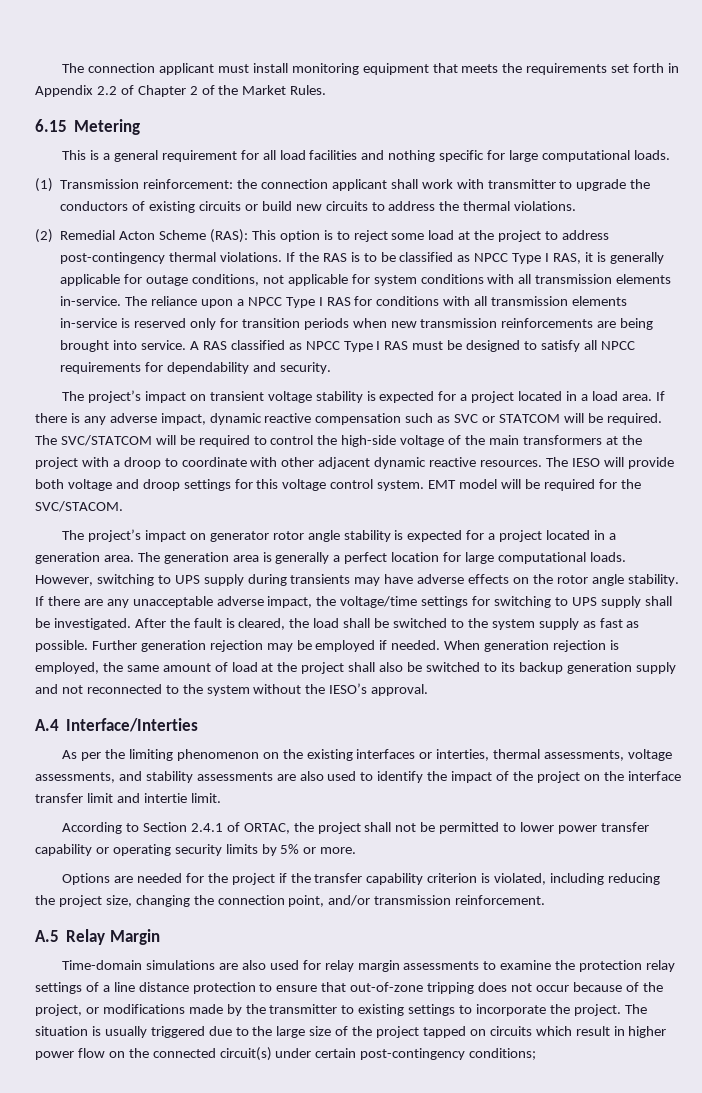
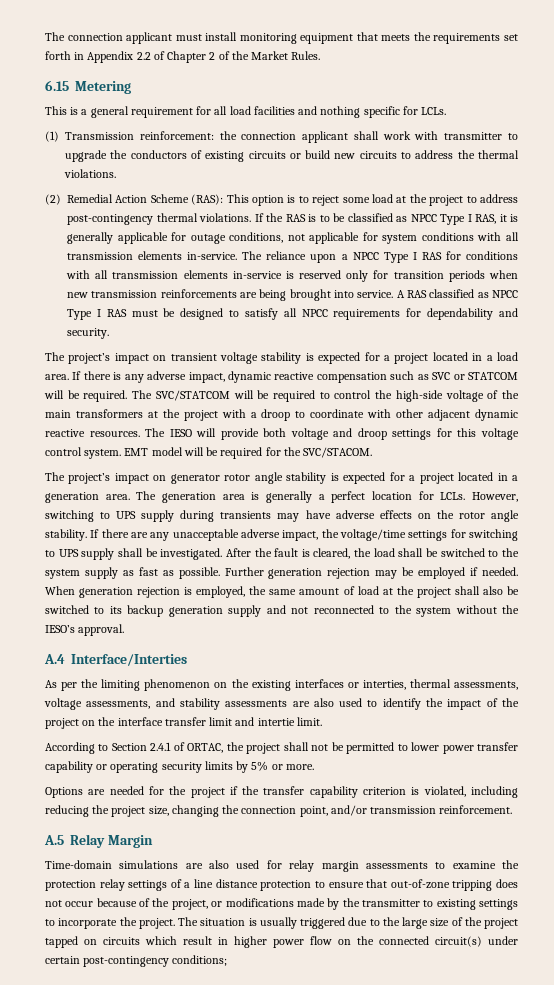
- This is a general requirement for all load facilities and nothing specific for large computational loads.
+ This is a general requirement for all load facilities and nothing specific for LCLs.
- (2) Remedial Acton Scheme (RAS): This option is to reject some load at the project to address post-contingency thermal violations.
+ (2) Remedial Action Scheme (RAS): This option is to reject some load at the project to address post-contingency thermal violations.
- The generation area is generally a perfect location for large computational loads.
+ The generation area is generally a perfect location for LCLs.

